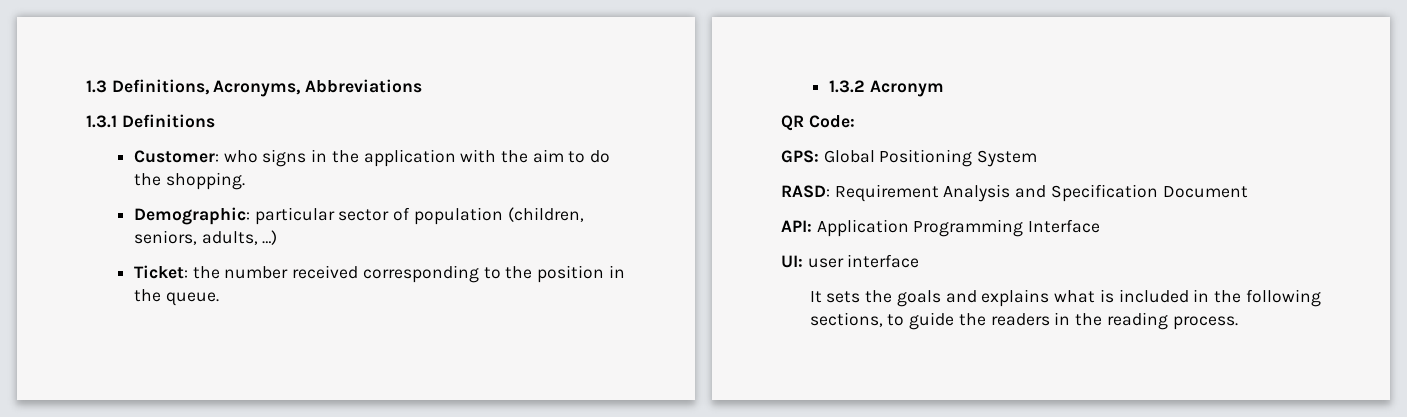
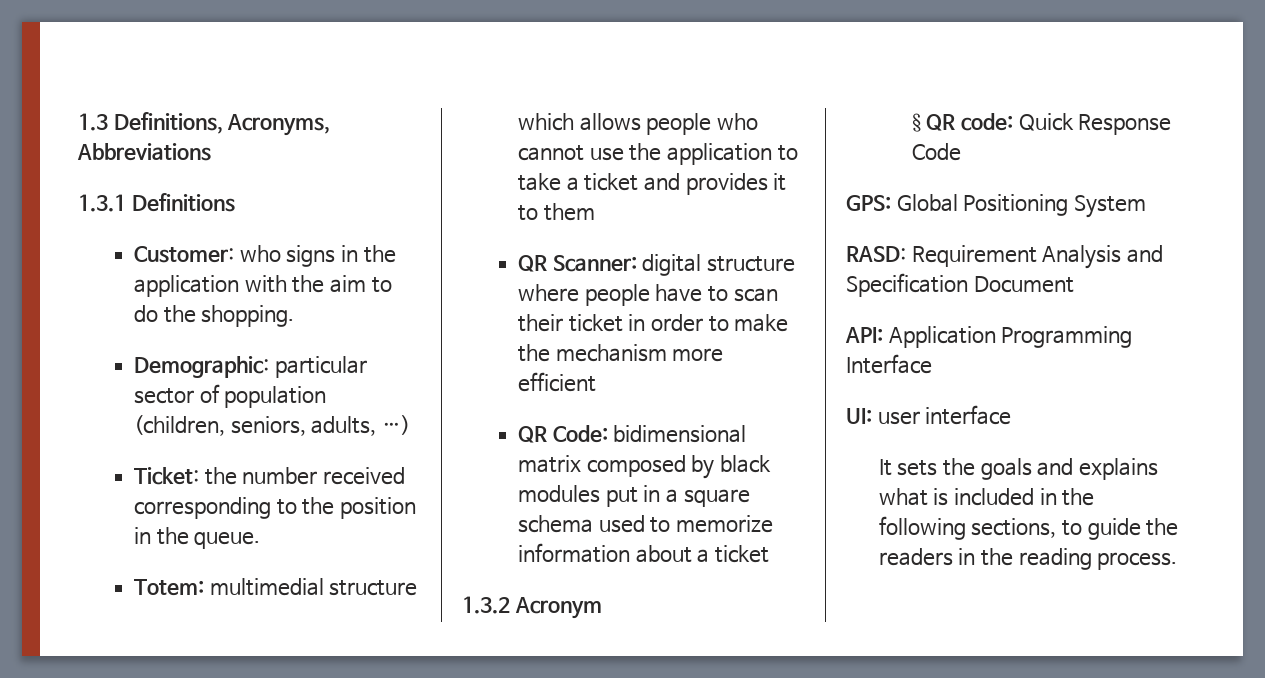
+ Totem: multimedial structure which allows people who cannot use the application to take a ticket and provides it to them
+ QR Scanner: digital structure where people have to scan their ticket in order to make the mechanism more efficient
+ QR Code: bidimensional matrix composed by black modules put in a square schema used to memorize information about a ticket
  1.3.2 Acronym
- QR Code:
+ § QR code: Quick Response Code

